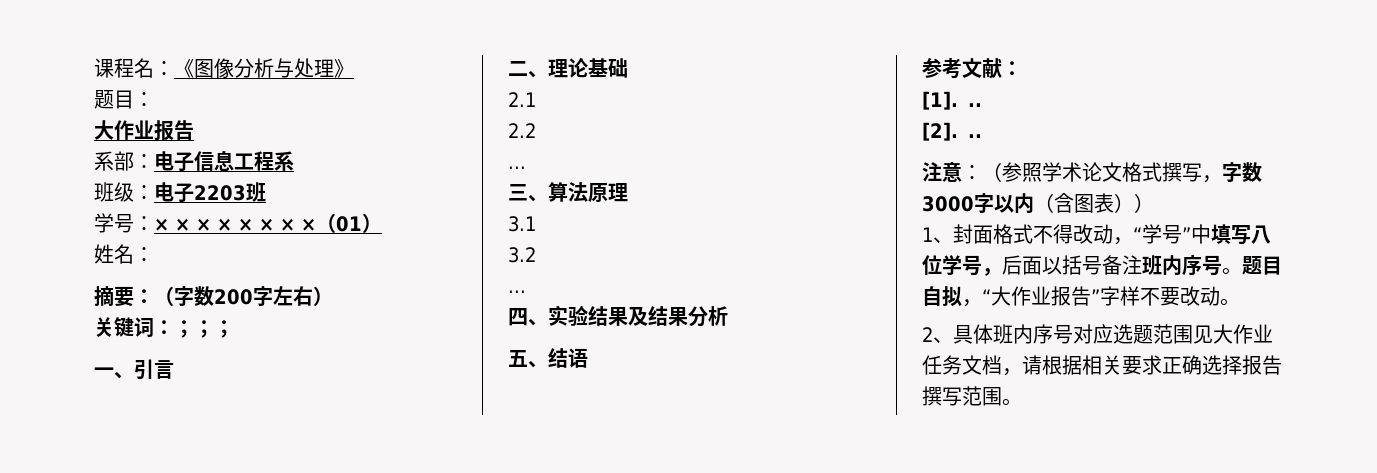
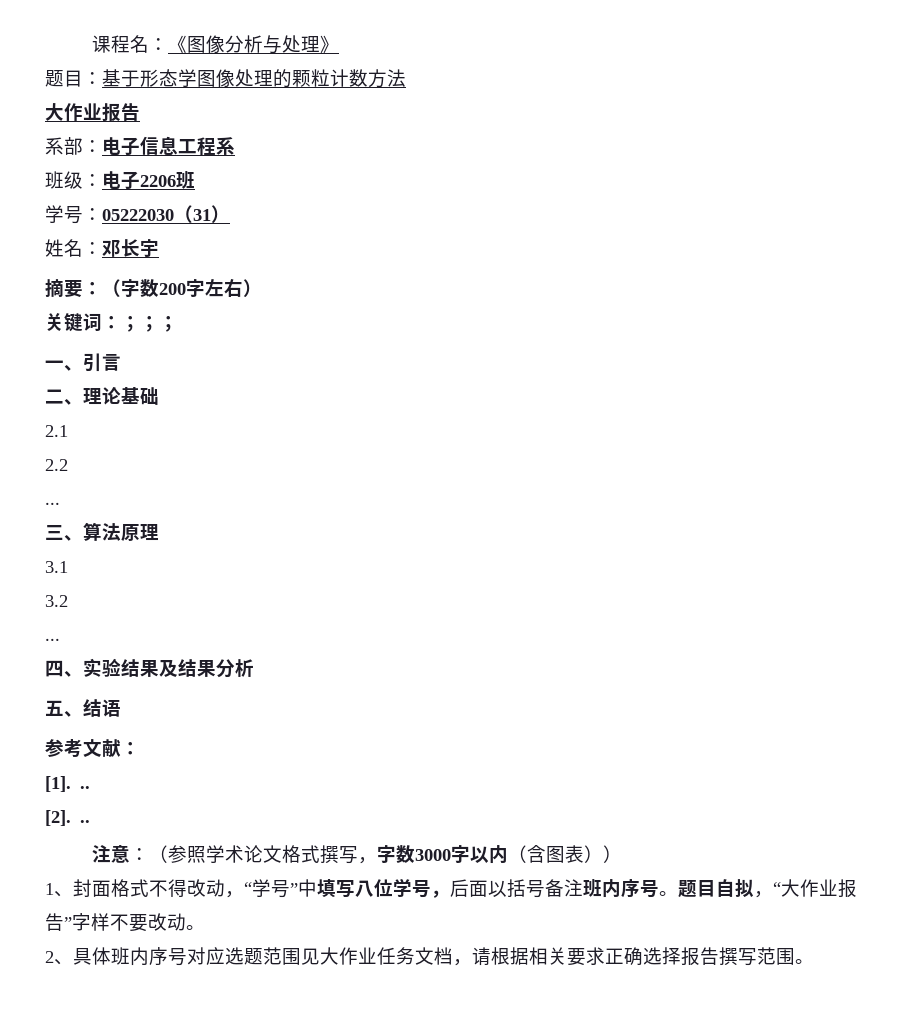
- 题目：
+ 题目：基于形态学图像处理的颗粒计数方法
- 班级：电子2203班
+ 班级：电子2206班
- 学号：× × × × × × × ×（01）
+ 学号：05222030（31）
- 姓名：
+ 姓名：邓长宇

